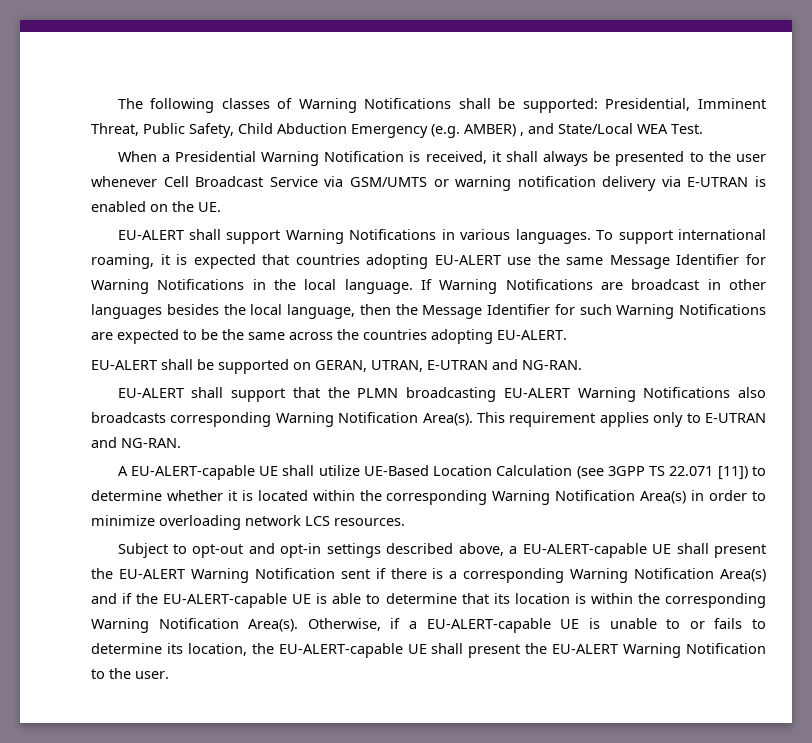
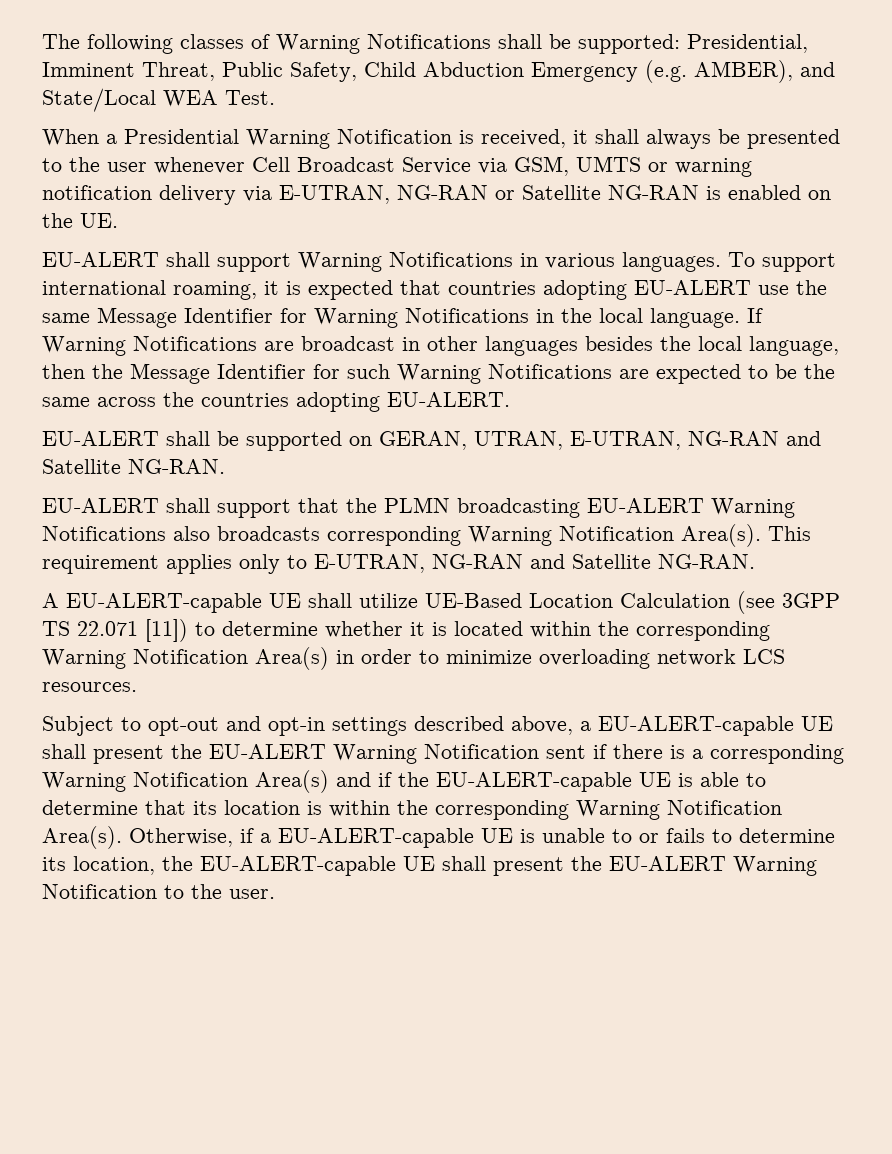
- The following classes of Warning Notifications shall be supported: Presidential, Imminent Threat, Public Safety, Child Abduction Emergency (e.g. AMBER) , and State/Local WEA Test.
+ The following classes of Warning Notifications shall be supported: Presidential, Imminent Threat, Public Safety, Child Abduction Emergency (e.g. AMBER), and State/Local WEA Test.
- When a Presidential Warning Notification is received, it shall always be presented to the user whenever Cell Broadcast Service via GSM/UMTS or warning notification delivery via E-UTRAN is enabled on the UE.
+ When a Presidential Warning Notification is received, it shall always be presented to the user whenever Cell Broadcast Service via GSM, UMTS or warning notification delivery via E-UTRAN, NG-RAN or Satellite NG-RAN is enabled on the UE.
- EU-ALERT shall be supported on GERAN, UTRAN, E-UTRAN and NG-RAN.
+ EU-ALERT shall be supported on GERAN, UTRAN, E-UTRAN, NG-RAN and Satellite NG-RAN.
- This requirement applies only to E-UTRAN and NG-RAN.
+ This requirement applies only to E-UTRAN, NG-RAN and Satellite NG-RAN.

